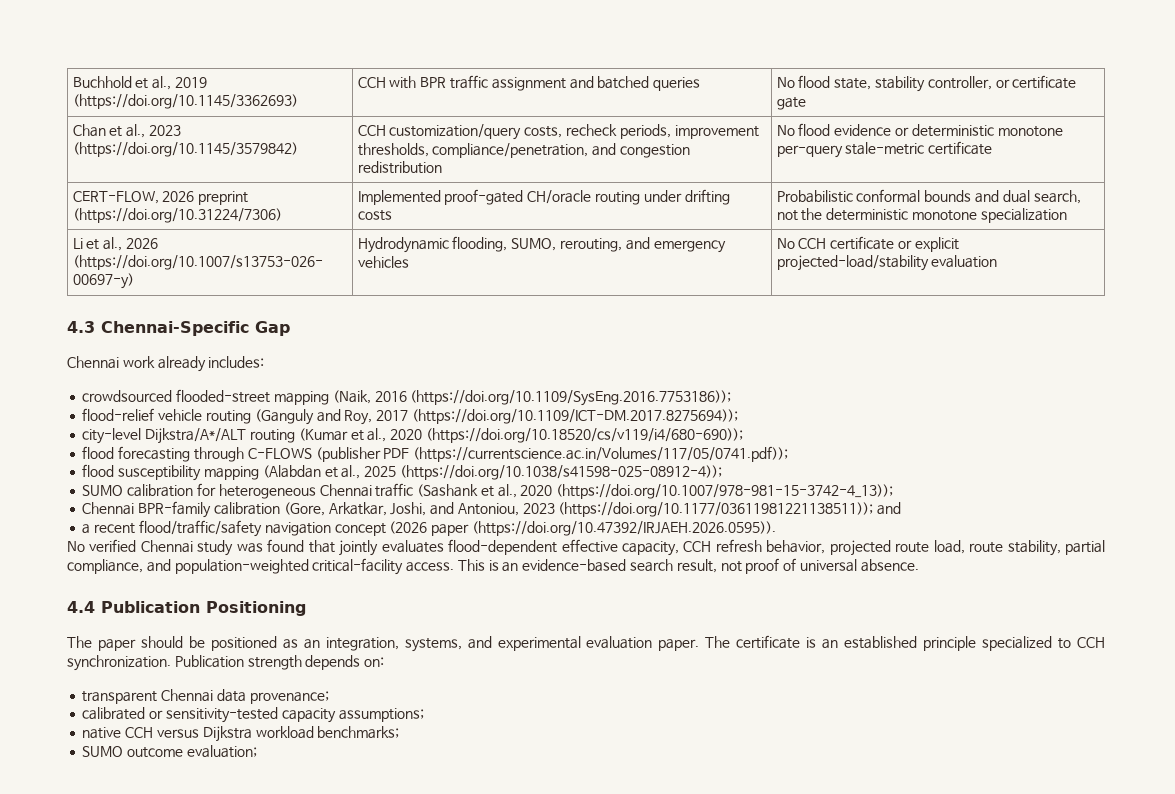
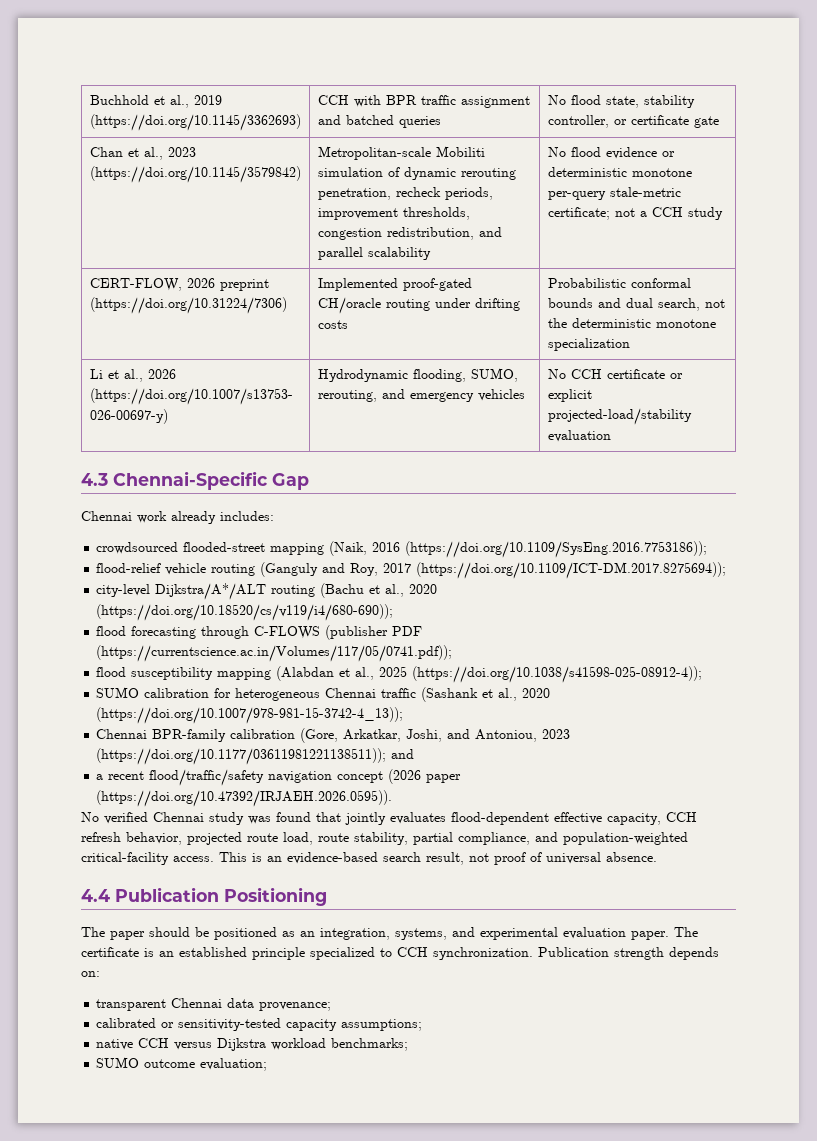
- Chan et al., 2023 (https://doi.org/10.1145/3579842) | CCH customization/query costs, recheck periods, improvement thresholds, compliance/penetration, and congestion redistribution | No flood evidence or deterministic monotone per-query stale-metric certificate
+ Chan et al., 2023 (https://doi.org/10.1145/3579842) | Metropolitan-scale Mobiliti simulation of dynamic rerouting penetration, recheck periods, improvement thresholds, congestion redistribution, and parallel scalability | No flood evidence or deterministic monotone per-query stale-metric certificate; not a CCH study
- city-level Dijkstra/A*/ALT routing (Kumar et al., 2020 (https://doi.org/10.18520/cs/v119/i4/680-690));
+ city-level Dijkstra/A*/ALT routing (Bachu et al., 2020 (https://doi.org/10.18520/cs/v119/i4/680-690));

